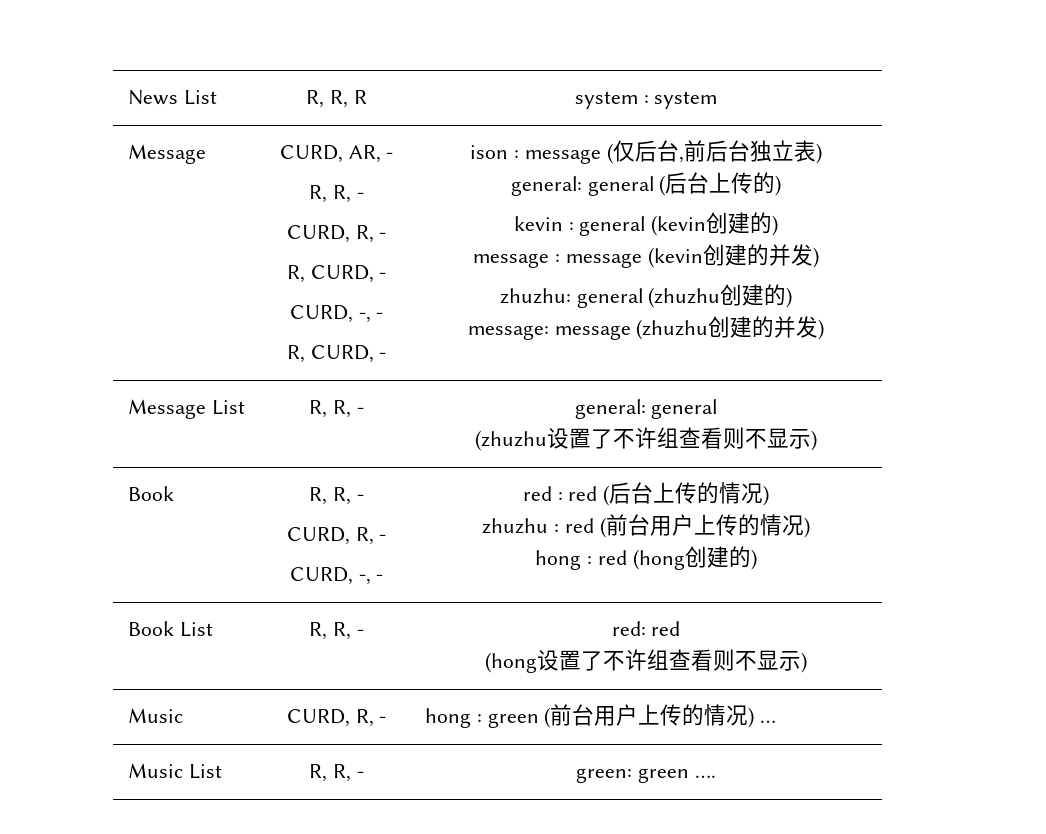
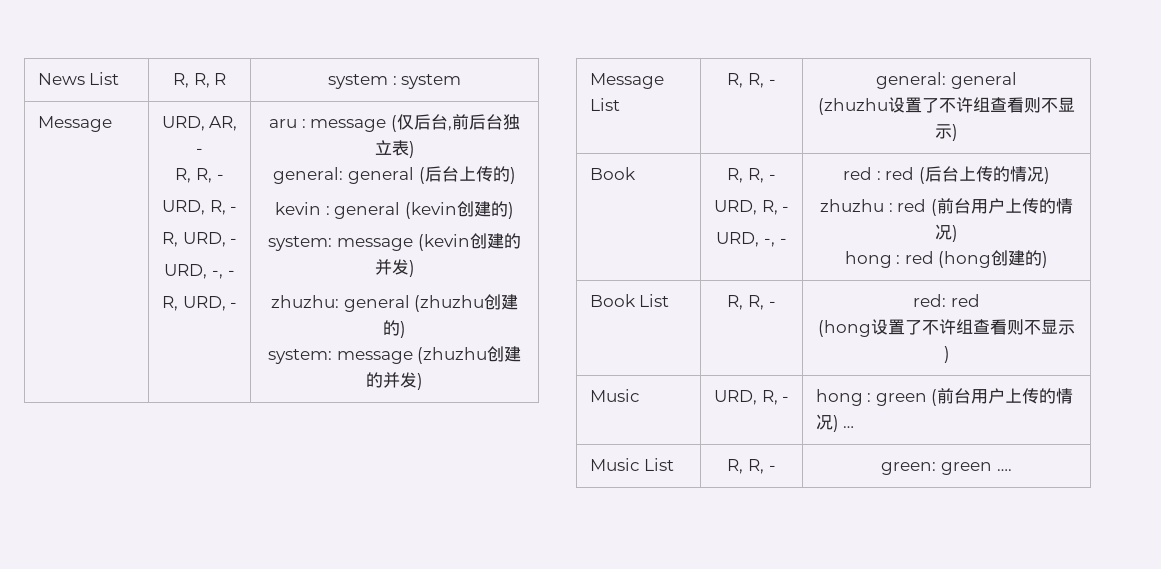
- CURD, AR, -
+ URD, AR, -
  R, R, -
- CURD, R, -
- R, CURD, -
- CURD, -, -
+ URD, R, -
+ R, URD, -
+ URD, -, -
- R, CURD, - | ison : message (仅后台,前后台独立表)
+ R, URD, - | aru : message (仅后台,前后台独立表)
- message : message (kevin创建的并发)
+ system: message (kevin创建的并发)
- message: message (zhuzhu创建的并发)
+ system: message (zhuzhu创建的并发)
  Book | R, R, -
- CURD, R, -
- CURD, -, - | red : red (后台上传的情况)
+ URD, R, -
+ URD, -, - | red : red (后台上传的情况)
- Music | CURD, R, - | hong : green (前台用户上传的情况) …
+ Music | URD, R, - | hong : green (前台用户上传的情况) …

